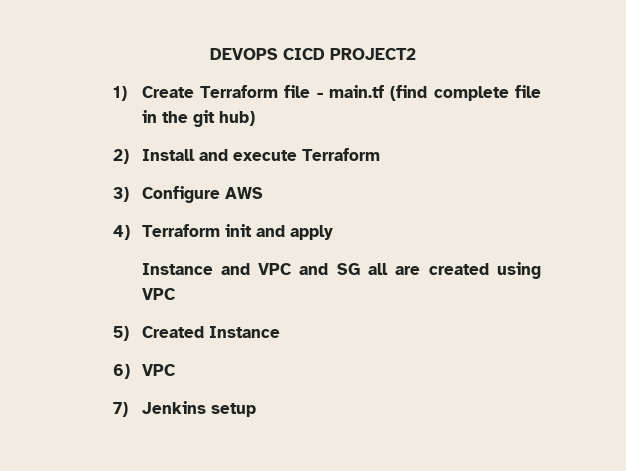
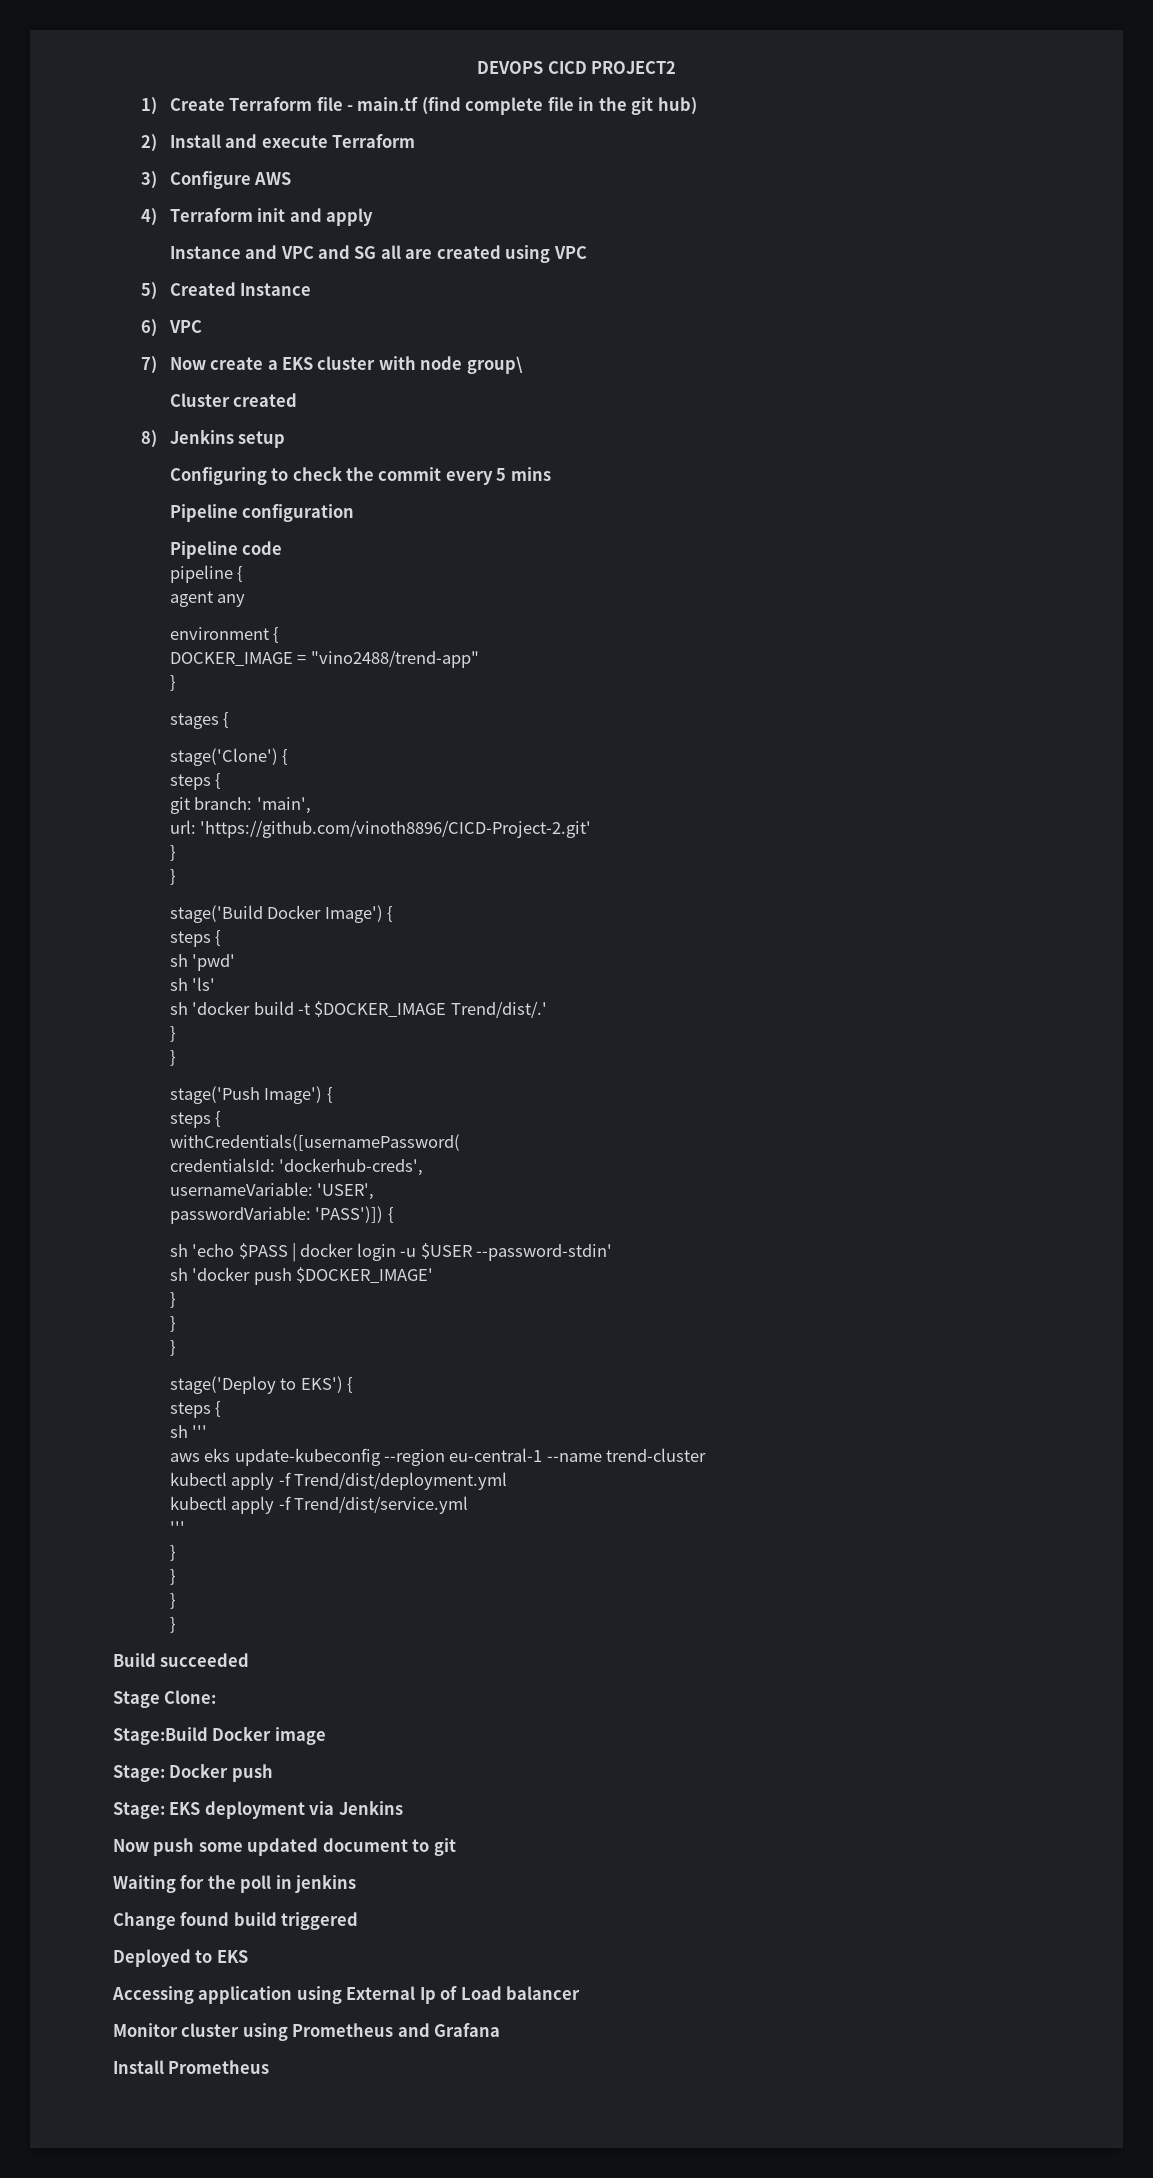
- 7) Jenkins setup
+ 7) Now create a EKS cluster with node group\
+ Cluster created
+ 8) Jenkins setup
+ Configuring to check the commit every 5 mins
+ Pipeline configuration
+ Pipeline code
+ pipeline {
+ agent any
+ environment {
+ DOCKER_IMAGE = "vino2488/trend-app"
+ }
+ stages {
+ stage('Clone') {
+ steps {
+ git branch: 'main',
+ url: 'https://github.com/vinoth8896/CICD-Project-2.git'
+ }
+ }
+ stage('Build Docker Image') {
+ steps {
+ sh 'pwd'
+ sh 'ls'
+ sh 'docker build -t $DOCKER_IMAGE Trend/dist/.'
+ }
+ }
+ stage('Push Image') {
+ steps {
+ withCredentials([usernamePassword(
+ credentialsId: 'dockerhub-creds',
+ usernameVariable: 'USER',
+ passwordVariable: 'PASS')]) {
+ sh 'echo $PASS | docker login -u $USER --password-stdin'
+ sh 'docker push $DOCKER_IMAGE'
+ }
+ }
+ }
+ stage('Deploy to EKS') {
+ steps {
+ sh '''
+ aws eks update-kubeconfig --region eu-central-1 --name trend-cluster
+ kubectl apply -f Trend/dist/deployment.yml
+ kubectl apply -f Trend/dist/service.yml
+ '''
+ }
+ }
+ }
+ }
+ Build succeeded
+ Stage Clone:
+ Stage:Build Docker image
+ Stage: Docker push
+ Stage: EKS deployment via Jenkins
+ Now push some updated document to git
+ Waiting for the poll in jenkins
+ Change found build triggered
+ Deployed to EKS
+ Accessing application using External Ip of Load balancer
+ Monitor cluster using Prometheus and Grafana
+ Install Prometheus

